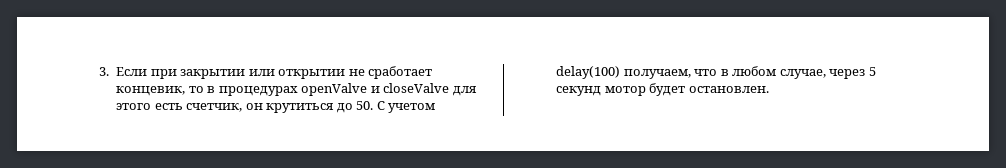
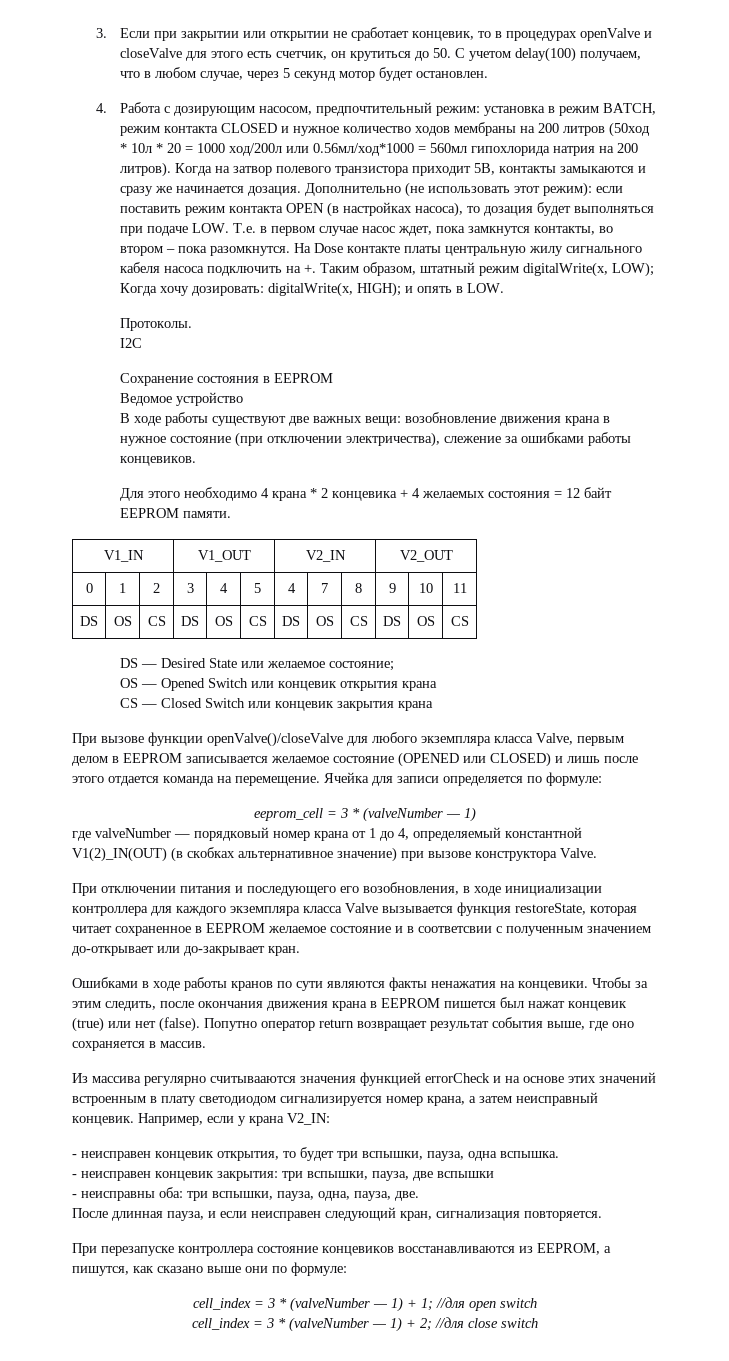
+ 4. Работа с дозирующим насосом, предпочтительный режим: установка в режим BATCH, режим контакта CLOSED и нужное количество ходов мембраны на 200 литров (50ход * 10л * 20 = 1000 ход/200л или 0.56мл/ход*1000 = 560мл гипохлорида натрия на 200 литров). Когда на затвор полевого транзистора приходит 5В, контакты замыкаются и сразу же начинается дозация. Дополнительно (не использовать этот режим): если поставить режим контакта OPEN (в настройках насоса), то дозация будет выполняться при подаче LOW. Т.е. в первом случае насос ждет, пока замкнутся контакты, во втором – пока разомкнутся. На Dose контакте платы центральную жилу сигнального кабеля насоса подключить на +. Таким образом, штатный режим digitalWrite(x, LOW); Когда хочу дозировать: digitalWrite(x, HIGH); и опять в LOW.
+ Протоколы.
+ I2C
+ Сохранение состояния в EEPROM
+ Ведомое устройство
+ В ходе работы существуют две важных вещи: возобновление движения крана в нужное состояние (при отключении электричества), слежение за ошибками работы концевиков.
+ Для этого необходимо 4 крана * 2 концевика + 4 желаемых состояния = 12 байт EEPROM памяти.
+ V1_IN | V1_OUT | V2_IN | V2_OUT
+ 0 | 1 | 2 | 3 | 4 | 5 | 4 | 7 | 8 | 9 | 10 | 11
+ DS | OS | CS | DS | OS | CS | DS | OS | CS | DS | OS | CS
+ DS — Desired State или желаемое состояние;
+ OS — Opened Switch или концевик открытия крана
+ CS — Closed Switch или концевик закрытия крана
+ При вызове функции openValve()/closeValve для любого экземпляра класса Valve, первым делом в EEPROM записывается желаемое состояние (OPENED или CLOSED) и лишь после этого отдается команда на перемещение. Ячейка для записи определяется по формуле:
+ eeprom_cell = 3 * (valveNumber — 1)
+ где valveNumber — порядковый номер крана от 1 до 4, определяемый константной V1(2)_IN(OUT) (в скобках альтернативное значение) при вызове конструктора Valve.
+ При отключении питания и последующего его возобновления, в ходе инициализации контроллера для каждого экземпляра класса Valve вызывается функция restoreState, которая читает сохраненное в EEPROM желаемое состояние и в соответсвии с полученным значением до-открывает или до-закрывает кран.
+ Ошибками в ходе работы кранов по сути являются факты ненажатия на концевики. Чтобы за этим следить, после окончания движения крана в EEPROM пишется был нажат концевик (true) или нет (false). Попутно оператор return возвращает результат события выше, где оно сохраняется в массив.
+ Из массива регулярно считывааются значения функцией errorCheck и на основе этих значений встроенным в плату светодиодом сигнализируется номер крана, а затем неисправный концевик. Например, если у крана V2_IN:
+ - неисправен концевик открытия, то будет три вспышки, пауза, одна вспышка.
+ - неисправен концевик закрытия: три вспышки, пауза, две вспышки
+ - неисправны оба: три вспышки, пауза, одна, пауза, две.
+ После длинная пауза, и если неисправен следующий кран, сигнализация повторяется.
+ При перезапуске контроллера состояние концевиков восстанавливаются из EEPROM, а пишутся, как сказано выше они по формуле:
+ cell_index = 3 * (valveNumber — 1) + 1; //для open switch
+ cell_index = 3 * (valveNumber — 1) + 2; //для close switch

